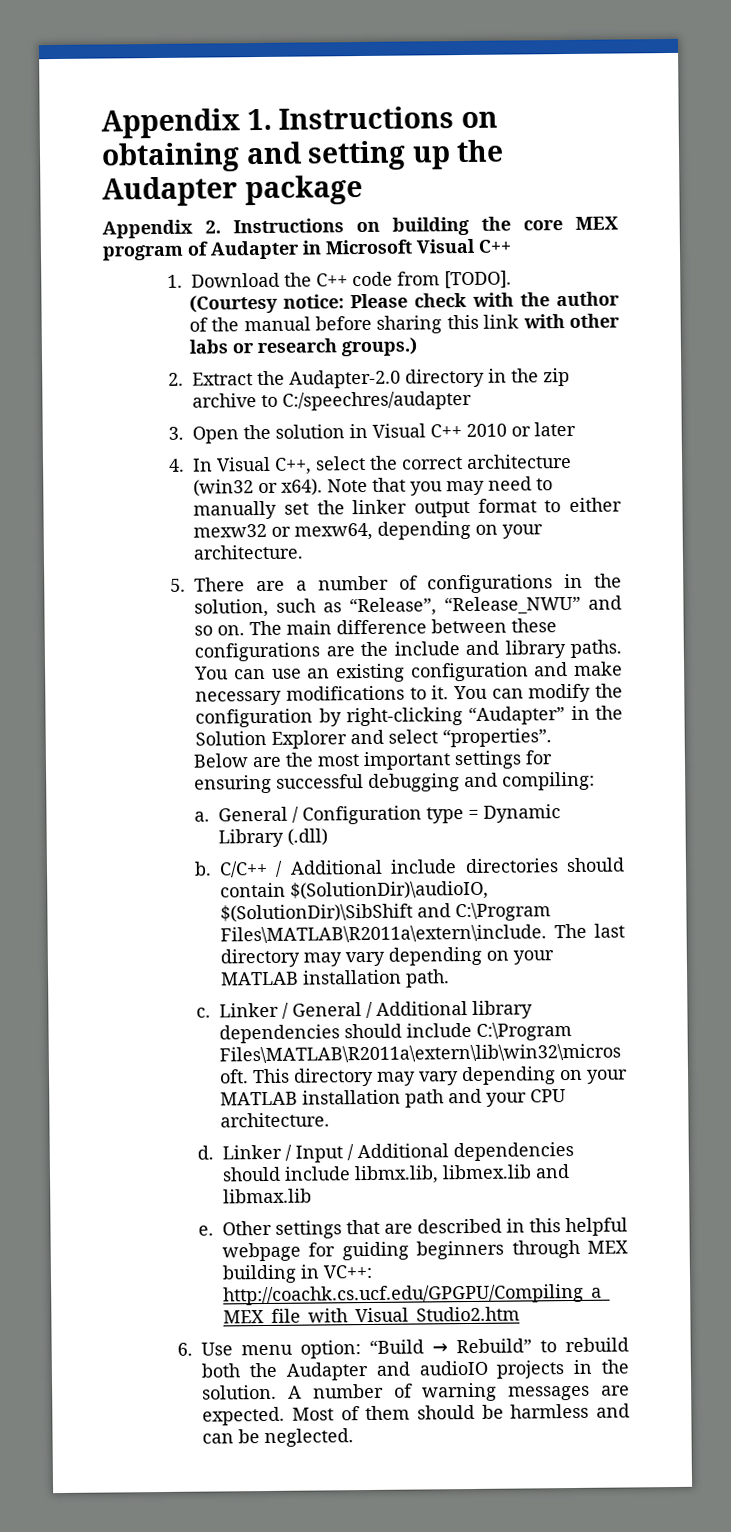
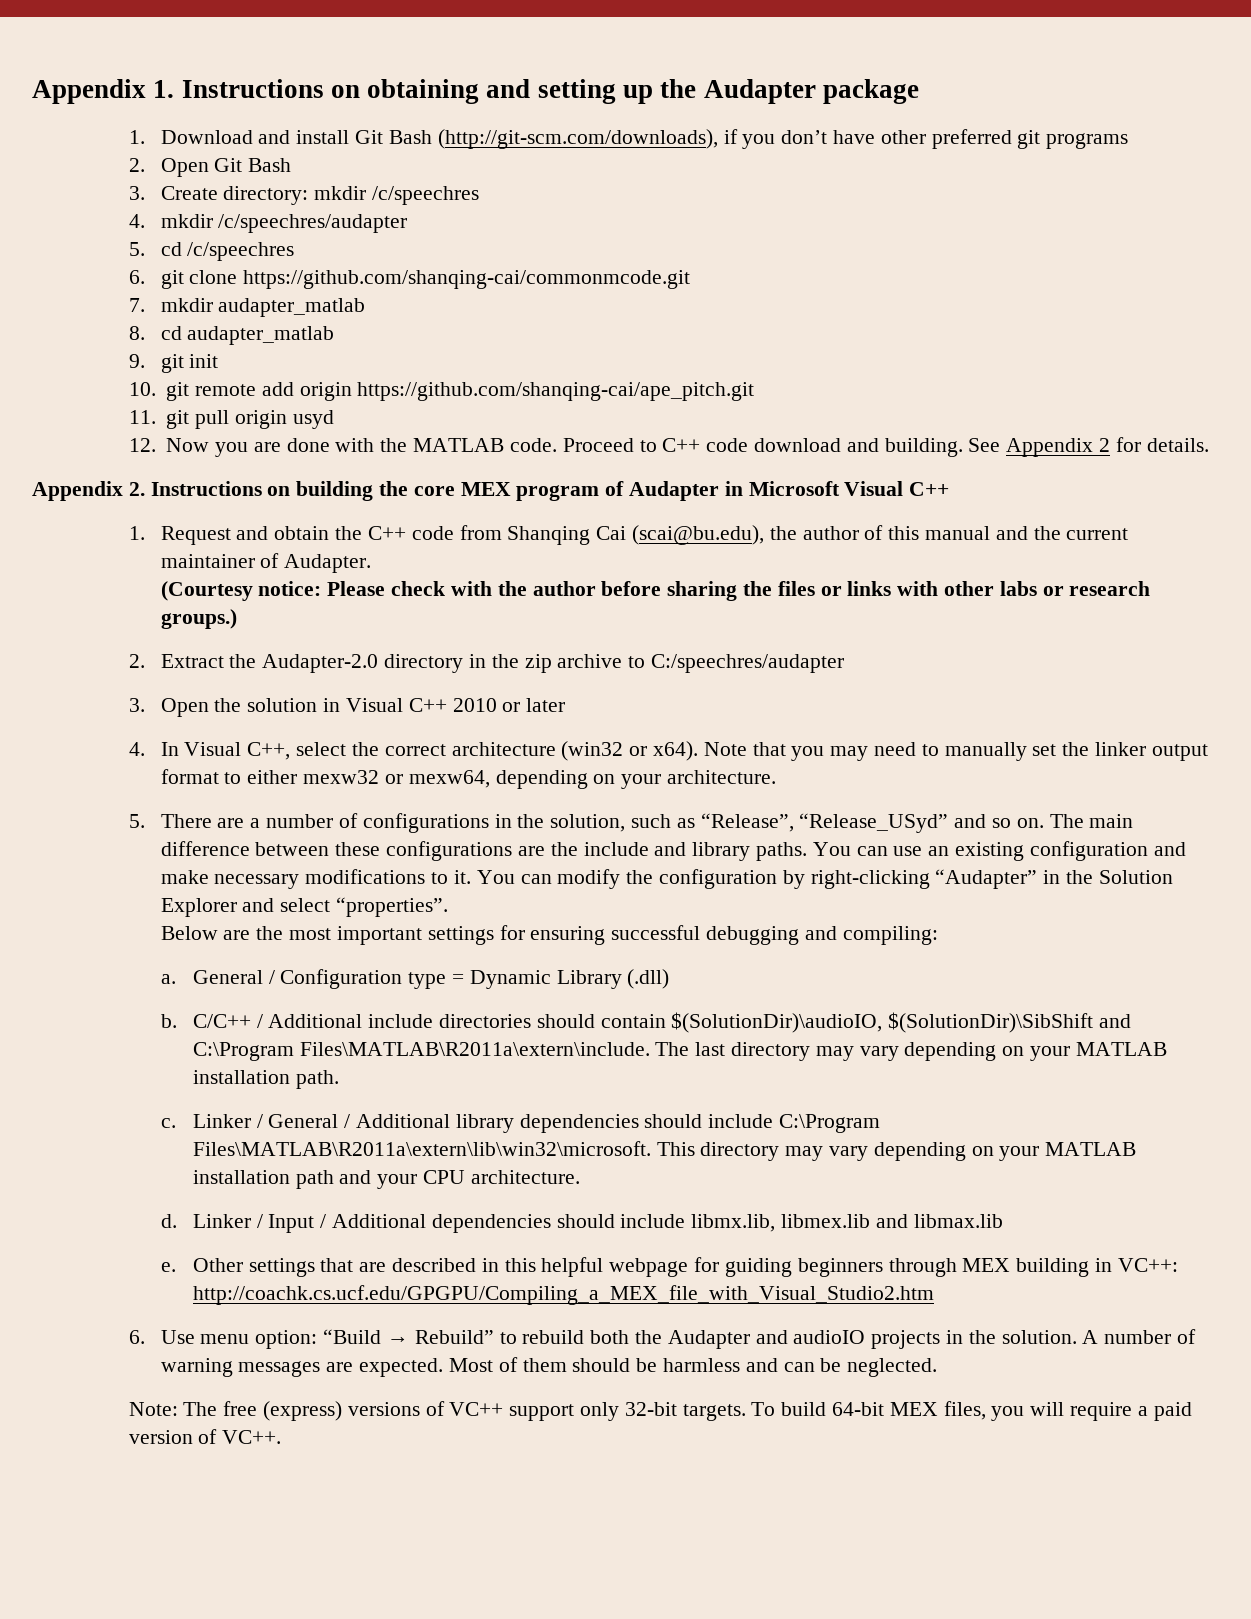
+ 1. Download and install Git Bash (http://git-scm.com/downloads), if you don’t have other preferred git programs
+ 2. Open Git Bash
+ 3. Create directory: mkdir /c/speechres
+ 4. mkdir /c/speechres/audapter
+ 5. cd /c/speechres
+ 6. git clone https://github.com/shanqing-cai/commonmcode.git
+ 7. mkdir audapter_matlab
+ 8. cd audapter_matlab
+ 9. git init
+ 10. git remote add origin https://github.com/shanqing-cai/ape_pitch.git
+ 11. git pull origin usyd
+ 12. Now you are done with the MATLAB code. Proceed to C++ code download and building. See Appendix 2 for details.
- 1. Download the C++ code from [TODO].
+ 1. Request and obtain the C++ code from Shanqing Cai (scai@bu.edu), the author of this manual and the current maintainer of Audapter.
- (Courtesy notice: Please check with the author of the manual before sharing this link with other labs or research groups.)
+ (Courtesy notice: Please check with the author before sharing the files or links with other labs or research groups.)
- 5. There are a number of configurations in the solution, such as “Release”, “Release_NWU” and so on.
+ 5. There are a number of configurations in the solution, such as “Release”, “Release_USyd” and so on.
+ Note: The free (express) versions of VC++ support only 32-bit targets. To build 64-bit MEX files, you will require a paid version of VC++.

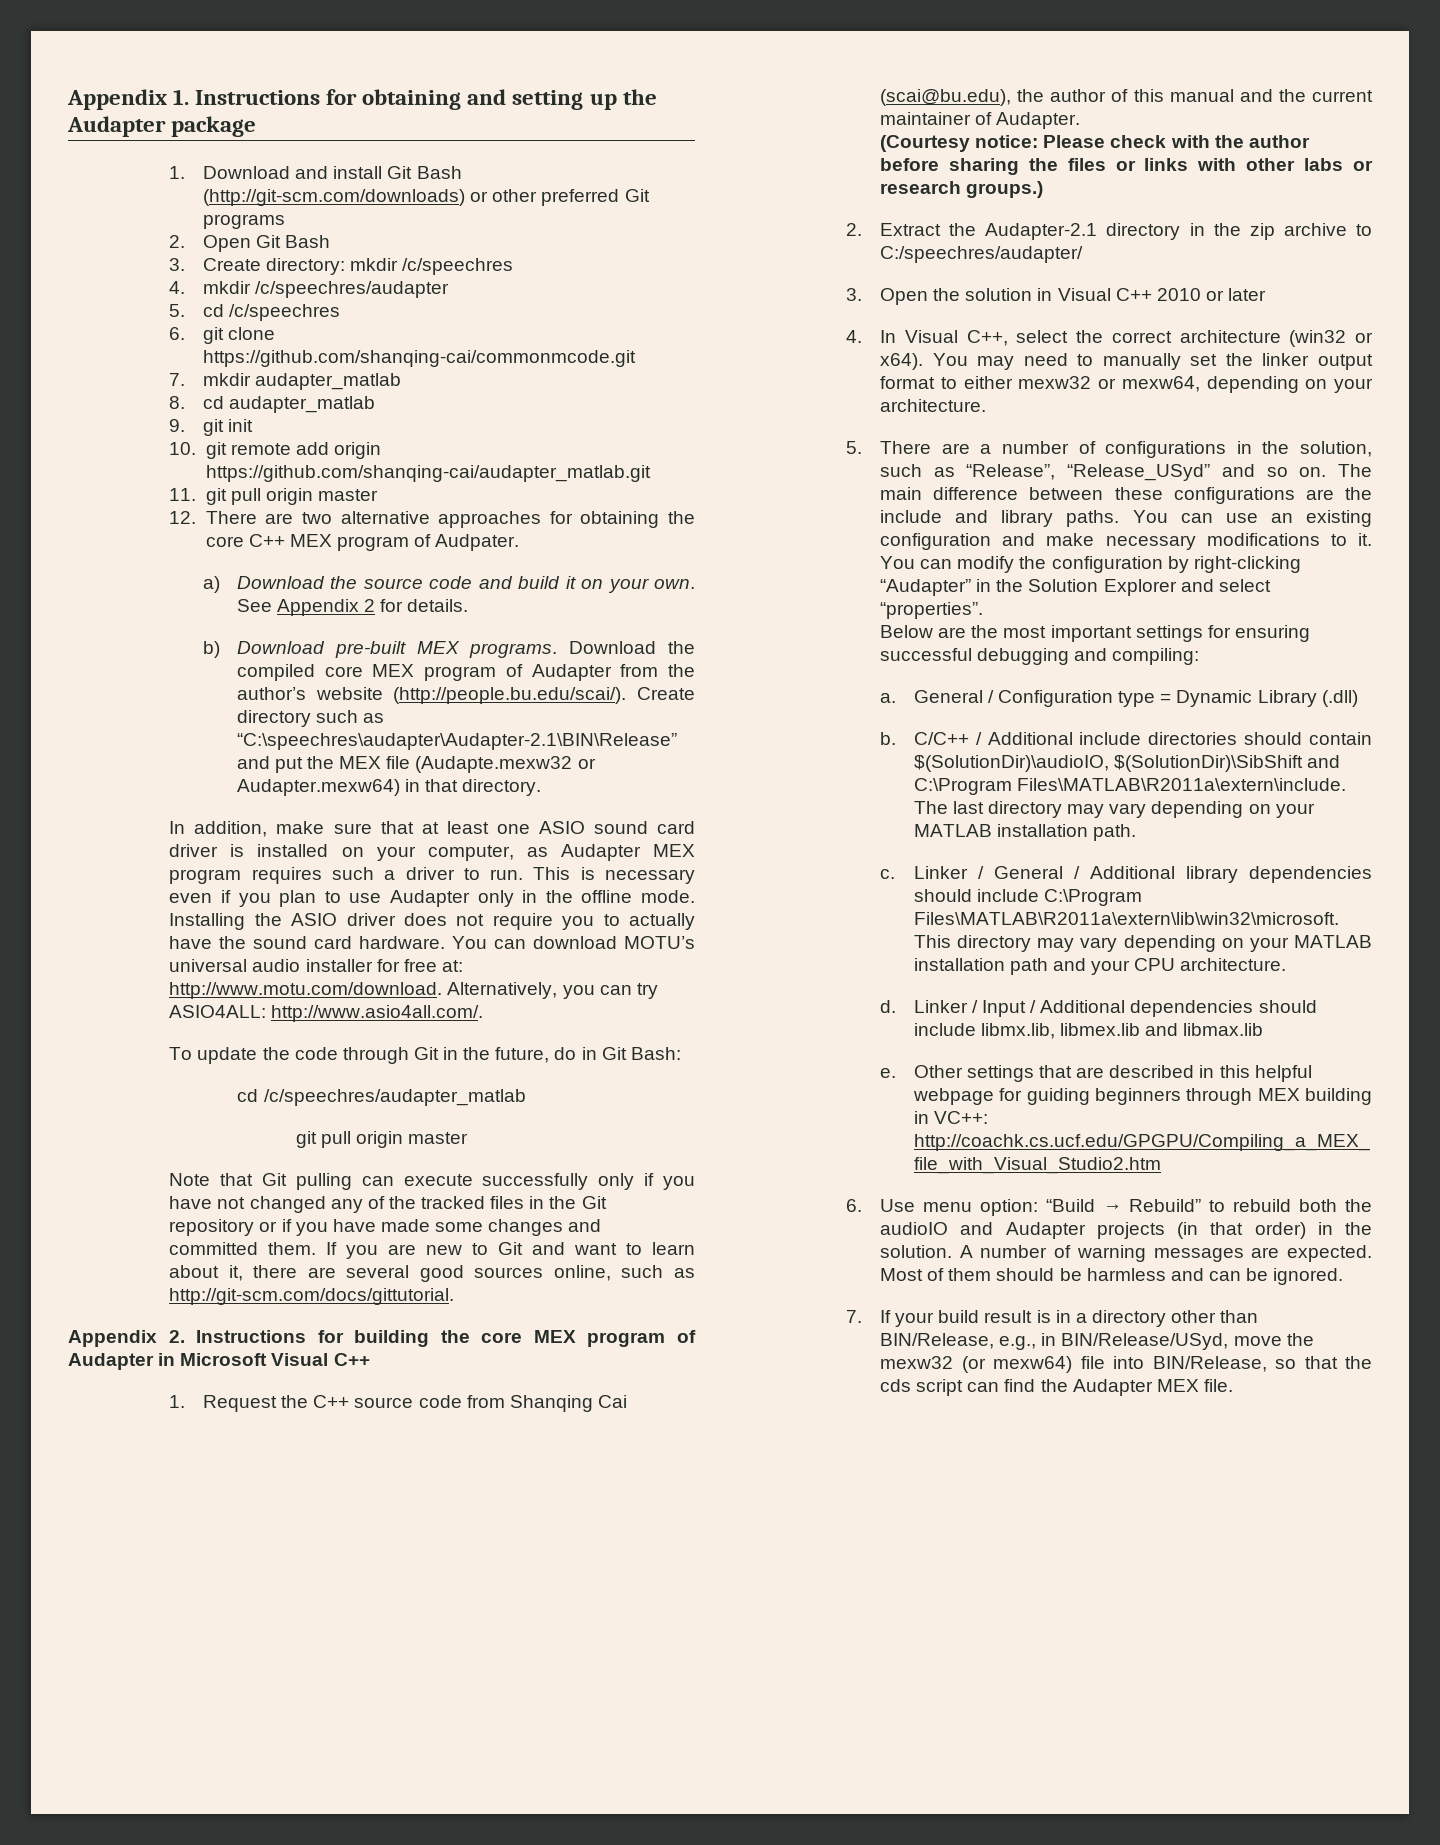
- Appendix 1. Instructions on obtaining and setting up the Audapter package
+ Appendix 1. Instructions for obtaining and setting up the Audapter package
- 1. Download and install Git Bash (http://git-scm.com/downloads), if you don’t have other preferred git programs
+ 1. Download and install Git Bash (http://git-scm.com/downloads) or other preferred Git programs
- 10. git remote add origin https://github.com/shanqing-cai/ape_pitch.git
+ 10. git remote add origin https://github.com/shanqing-cai/audapter_matlab.git
- 11. git pull origin usyd
+ 11. git pull origin master
- 12. Now you are done with the MATLAB code. Proceed to C++ code download and building.
+ 12. There are two alternative approaches for obtaining the core C++ MEX program of Audpater.
+ a) Download the source code and build it on your own.
+ b) Download pre-built MEX programs. Download the compiled core MEX program of Audapter from the author’s website (http://people.bu.edu/scai/). Create directory such as “C:\speechres\audapter\Audapter-2.1\BIN\Release” and put the MEX file (Audapte.mexw32 or Audapter.mexw64) in that directory.
+ In addition, make sure that at least one ASIO sound card driver is installed on your computer, as Audapter MEX program requires such a driver to run. This is necessary even if you plan to use Audapter only in the offline mode. Installing the ASIO driver does not require you to actually have the sound card hardware. You can download MOTU’s universal audio installer for free at: http://www.motu.com/download. Alternatively, you can try ASIO4ALL: http://www.asio4all.com/.
+ To update the code through Git in the future, do in Git Bash:
+ cd /c/speechres/audapter_matlab
+ git pull origin master
+ Note that Git pulling can execute successfully only if you have not changed any of the tracked files in the Git repository or if you have made some changes and committed them. If you are new to Git and want to learn about it, there are several good sources online, such as http://git-scm.com/docs/gittutorial.
- Appendix 2. Instructions on building the core MEX program of Audapter in Microsoft Visual C++
+ Appendix 2. Instructions for building the core MEX program of Audapter in Microsoft Visual C++
- 1. Request and obtain the C++ code from Shanqing Cai (scai@bu.edu), the author of this manual and the current maintainer of Audapter.
+ 1. Request the C++ source code from Shanqing Cai (scai@bu.edu), the author of this manual and the current maintainer of Audapter.
- 2. Extract the Audapter-2.0 directory in the zip archive to C:/speechres/audapter
+ 2. Extract the Audapter-2.1 directory in the zip archive to C:/speechres/audapter/
- Note that you may need to manually set the linker output format to either mexw32 or mexw64, depending on your architecture.
+ You may need to manually set the linker output format to either mexw32 or mexw64, depending on your architecture.
- 6. Use menu option: “Build → Rebuild” to rebuild both the Audapter and audioIO projects in the solution.
+ 6. Use menu option: “Build → Rebuild” to rebuild both the audioIO and Audapter projects (in that order) in the solution.
- Most of them should be harmless and can be neglected.
- Note: The free (express) versions of VC++ support only 32-bit targets. To build 64-bit MEX files, you will require a paid version of VC++.
+ Most of them should be harmless and can be ignored.
+ 7. If your build result is in a directory other than BIN/Release, e.g., in BIN/Release/USyd, move the mexw32 (or mexw64) file into BIN/Release, so that the cds script can find the Audapter MEX file.

